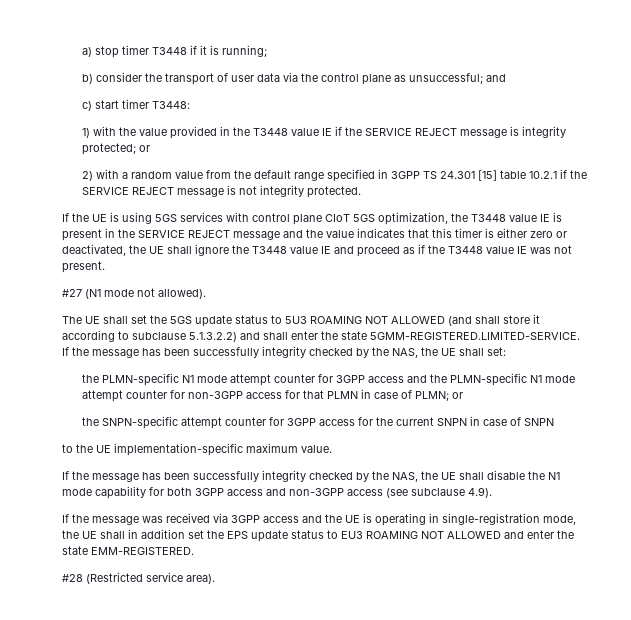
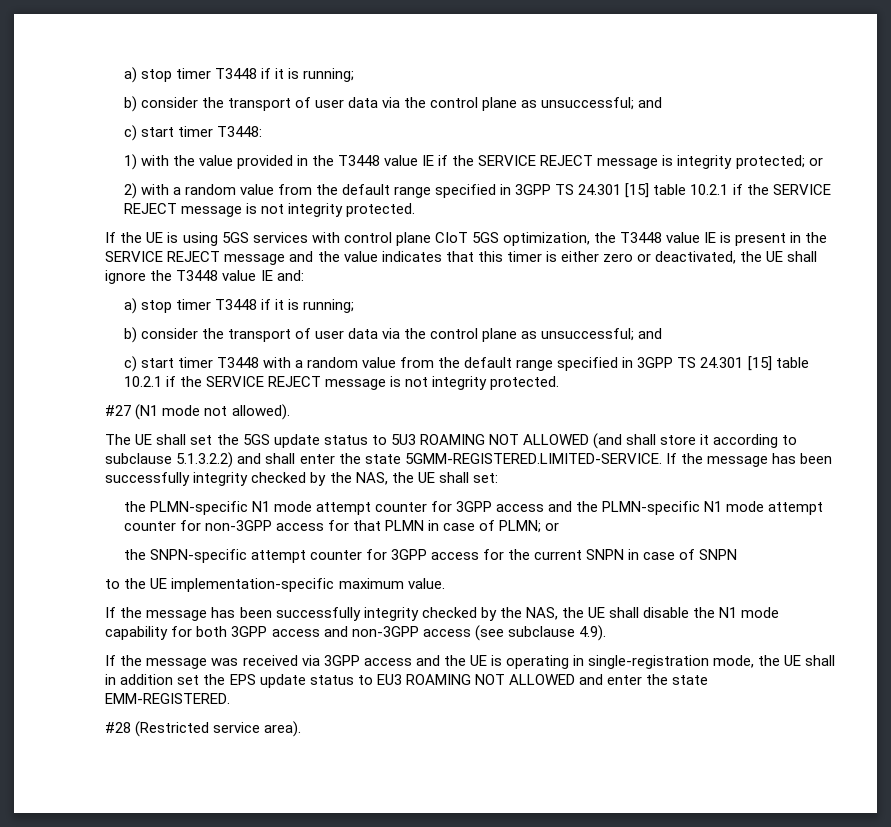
- If the UE is using 5GS services with control plane CIoT 5GS optimization, the T3448 value IE is present in the SERVICE REJECT message and the value indicates that this timer is either zero or deactivated, the UE shall ignore the T3448 value IE and proceed as if the T3448 value IE was not present.
+ If the UE is using 5GS services with control plane CIoT 5GS optimization, the T3448 value IE is present in the SERVICE REJECT message and the value indicates that this timer is either zero or deactivated, the UE shall ignore the T3448 value IE and:
+ a) stop timer T3448 if it is running;
+ b) consider the transport of user data via the control plane as unsuccessful; and
+ c) start timer T3448 with a random value from the default range specified in 3GPP TS 24.301 [15] table 10.2.1 if the SERVICE REJECT message is not integrity protected.

